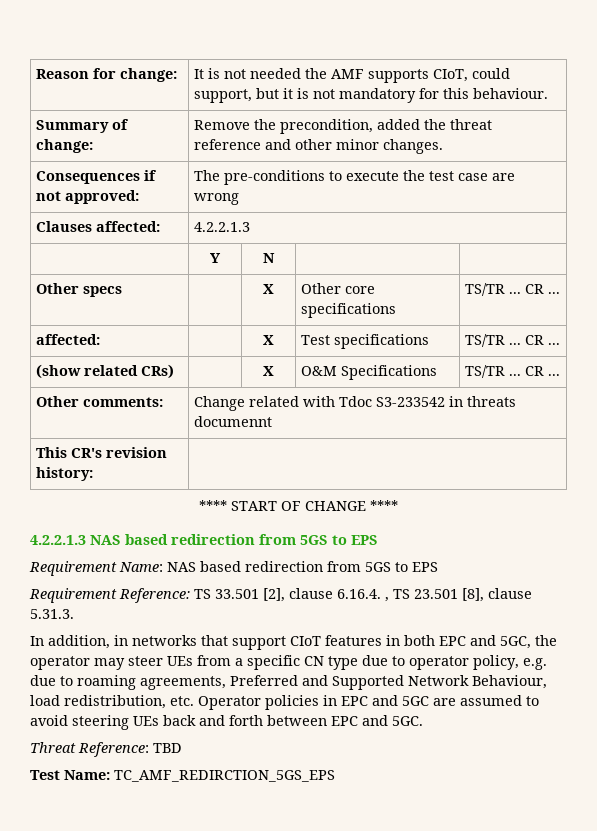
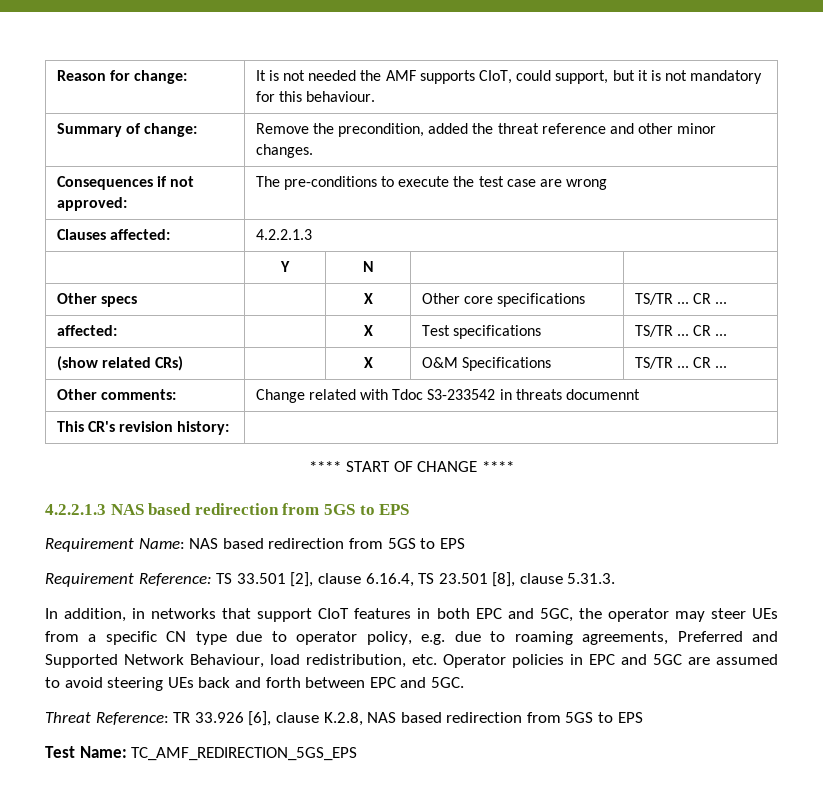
- Requirement Reference: TS 33.501 [2], clause 6.16.4. , TS 23.501 [8], clause 5.31.3.
+ Requirement Reference: TS 33.501 [2], clause 6.16.4, TS 23.501 [8], clause 5.31.3.
- Threat Reference: TBD
+ Threat Reference: TR 33.926 [6], clause K.2.8, NAS based redirection from 5GS to EPS
- Test Name: TC_AMF_REDIRCTION_5GS_EPS
+ Test Name: TC_AMF_REDIRECTION_5GS_EPS

